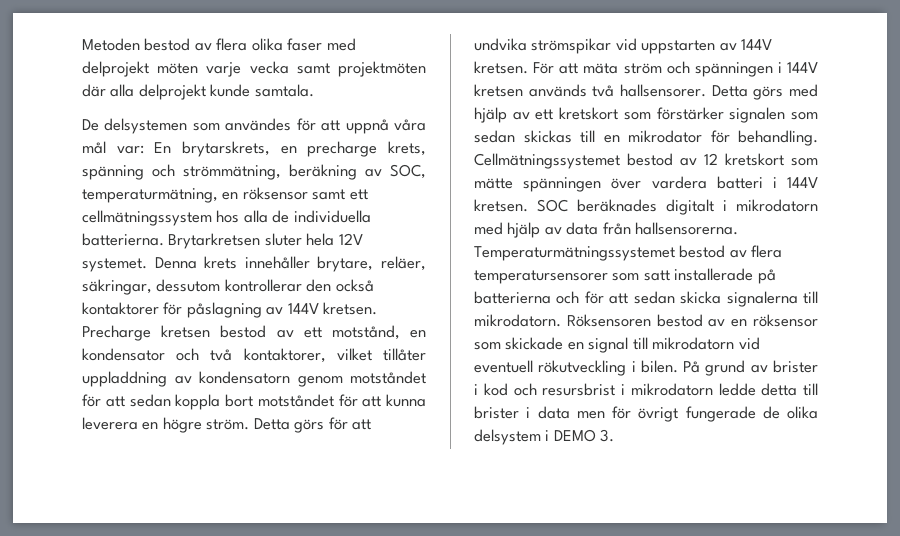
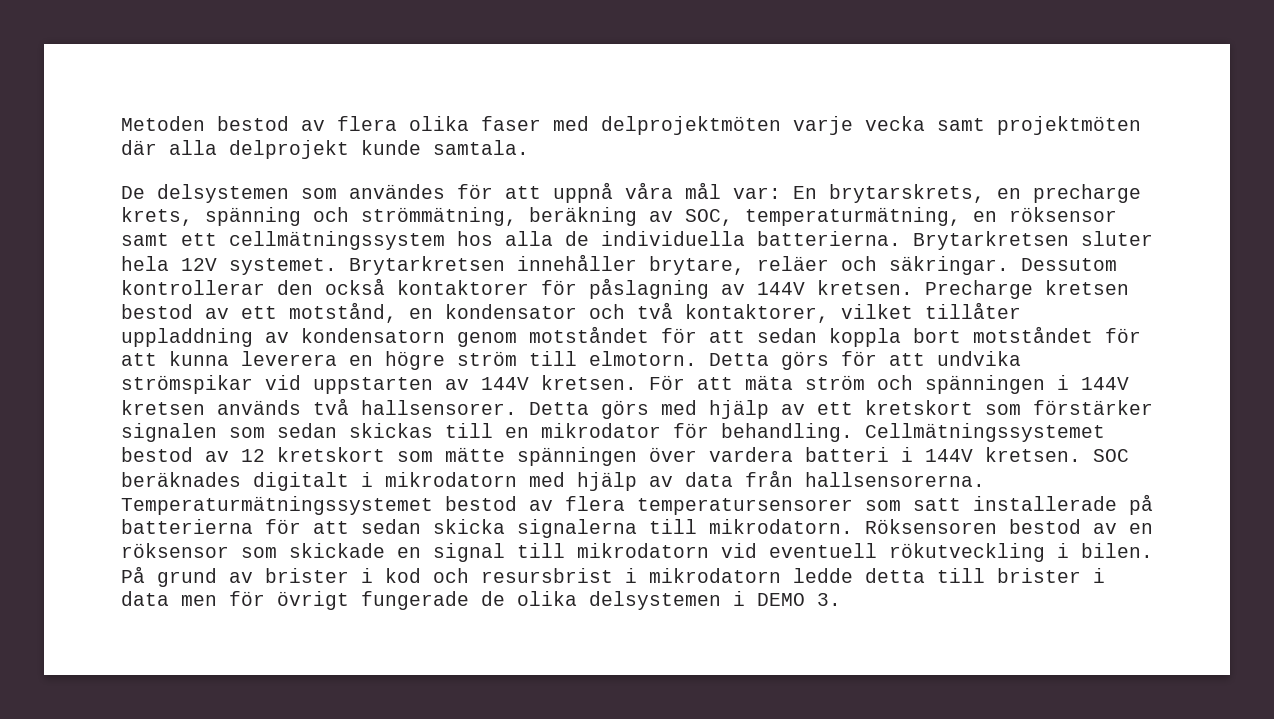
- Metoden bestod av flera olika faser med delprojekt möten varje vecka samt projektmöten där alla delprojekt kunde samtala.
+ Metoden bestod av flera olika faser med delprojektmöten varje vecka samt projektmöten där alla delprojekt kunde samtala.
- Denna krets innehåller brytare, reläer, säkringar, dessutom kontrollerar den också kontaktorer för påslagning av 144V kretsen.
+ Brytarkretsen innehåller brytare, reläer och säkringar. Dessutom kontrollerar den också kontaktorer för påslagning av 144V kretsen.
- Precharge kretsen bestod av ett motstånd, en kondensator och två kontaktorer, vilket tillåter uppladdning av kondensatorn genom motståndet för att sedan koppla bort motståndet för att kunna leverera en högre ström.
+ Precharge kretsen bestod av ett motstånd, en kondensator och två kontaktorer, vilket tillåter uppladdning av kondensatorn genom motståndet för att sedan koppla bort motståndet för att kunna leverera en högre ström till elmotorn.
- Temperaturmätningssystemet bestod av flera temperatursensorer som satt installerade på batterierna och för att sedan skicka signalerna till mikrodatorn.
+ Temperaturmätningssystemet bestod av flera temperatursensorer som satt installerade på batterierna för att sedan skicka signalerna till mikrodatorn.
- På grund av brister i kod och resursbrist i mikrodatorn ledde detta till brister i data men för övrigt fungerade de olika delsystem i DEMO 3.
+ På grund av brister i kod och resursbrist i mikrodatorn ledde detta till brister i data men för övrigt fungerade de olika delsystemen i DEMO 3.

